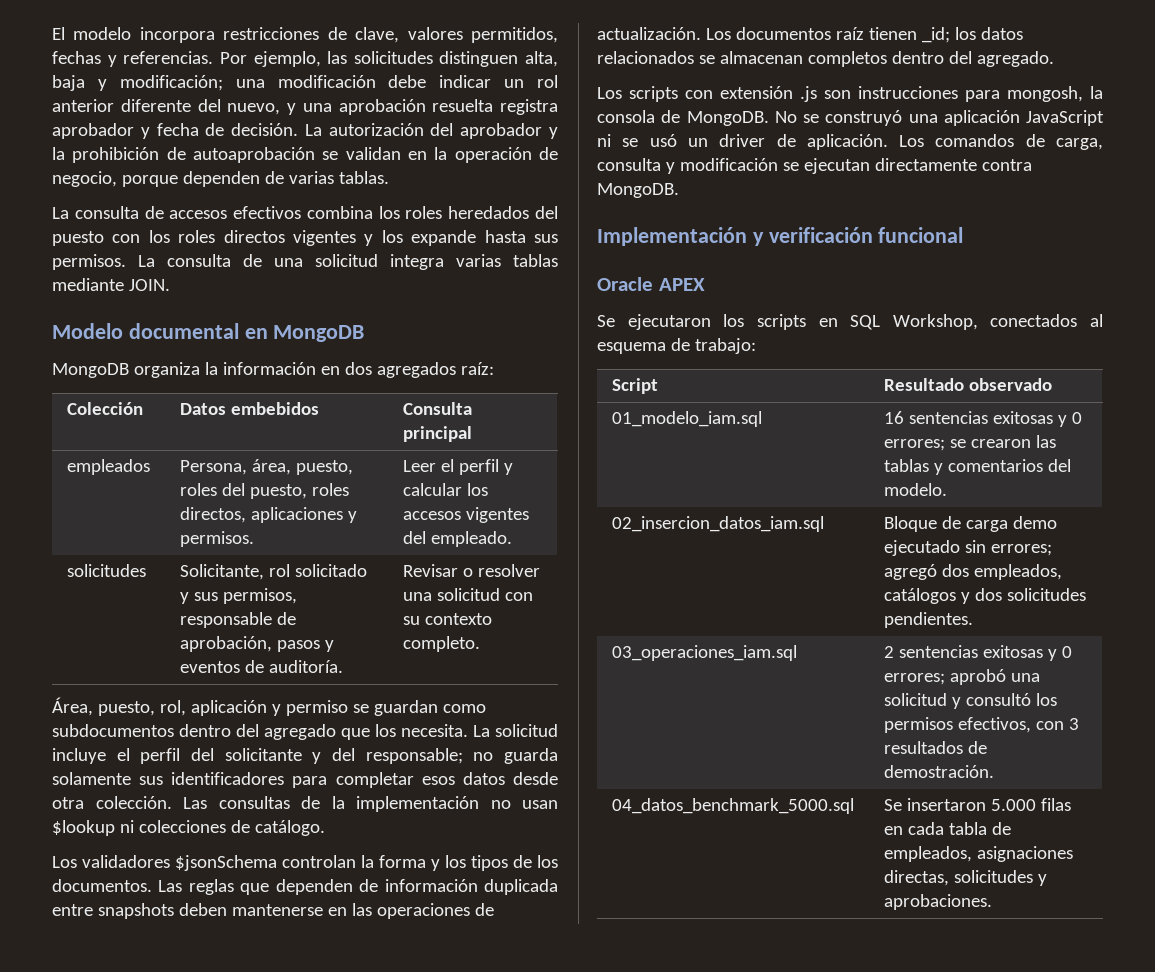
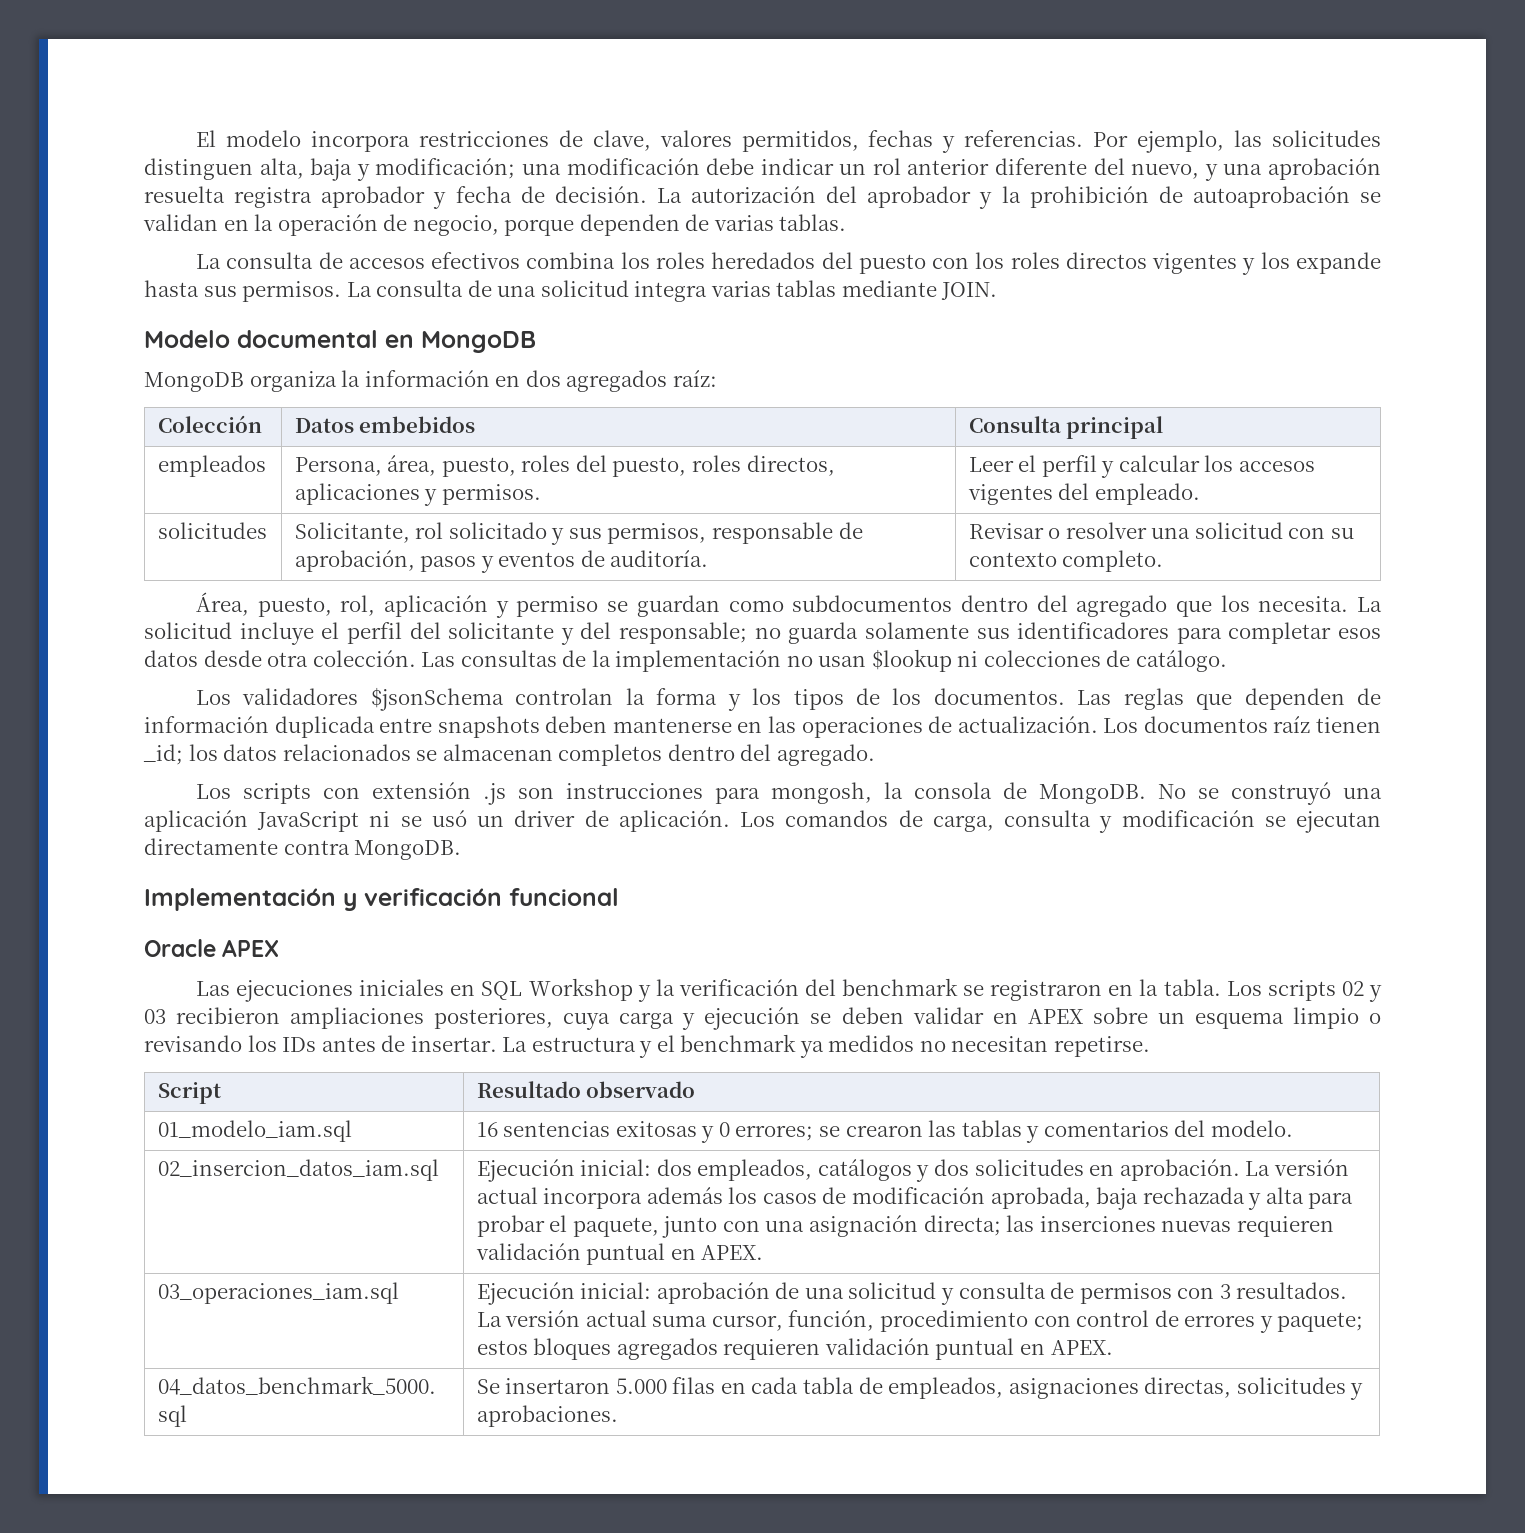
- Se ejecutaron los scripts en SQL Workshop, conectados al esquema de trabajo:
+ Las ejecuciones iniciales en SQL Workshop y la verificación del benchmark se registraron en la tabla. Los scripts 02 y 03 recibieron ampliaciones posteriores, cuya carga y ejecución se deben validar en APEX sobre un esquema limpio o revisando los IDs antes de insertar. La estructura y el benchmark ya medidos no necesitan repetirse.
- Bloque de carga demo ejecutado sin errores; agregó dos empleados, catálogos y dos solicitudes pendientes.
- 03_operaciones_iam.sql | 2 sentencias exitosas y 0 errores; aprobó una solicitud y consultó los permisos efectivos, con 3 resultados de demostración.
+ Ejecución inicial: dos empleados, catálogos y dos solicitudes en aprobación. La versión actual incorpora además los casos de modificación aprobada, baja rechazada y alta para probar el paquete, junto con una asignación directa; las inserciones nuevas requieren validación puntual en APEX.
+ 03_operaciones_iam.sql | Ejecución inicial: aprobación de una solicitud y consulta de permisos con 3 resultados. La versión actual suma cursor, función, procedimiento con control de errores y paquete; estos bloques agregados requieren validación puntual en APEX.

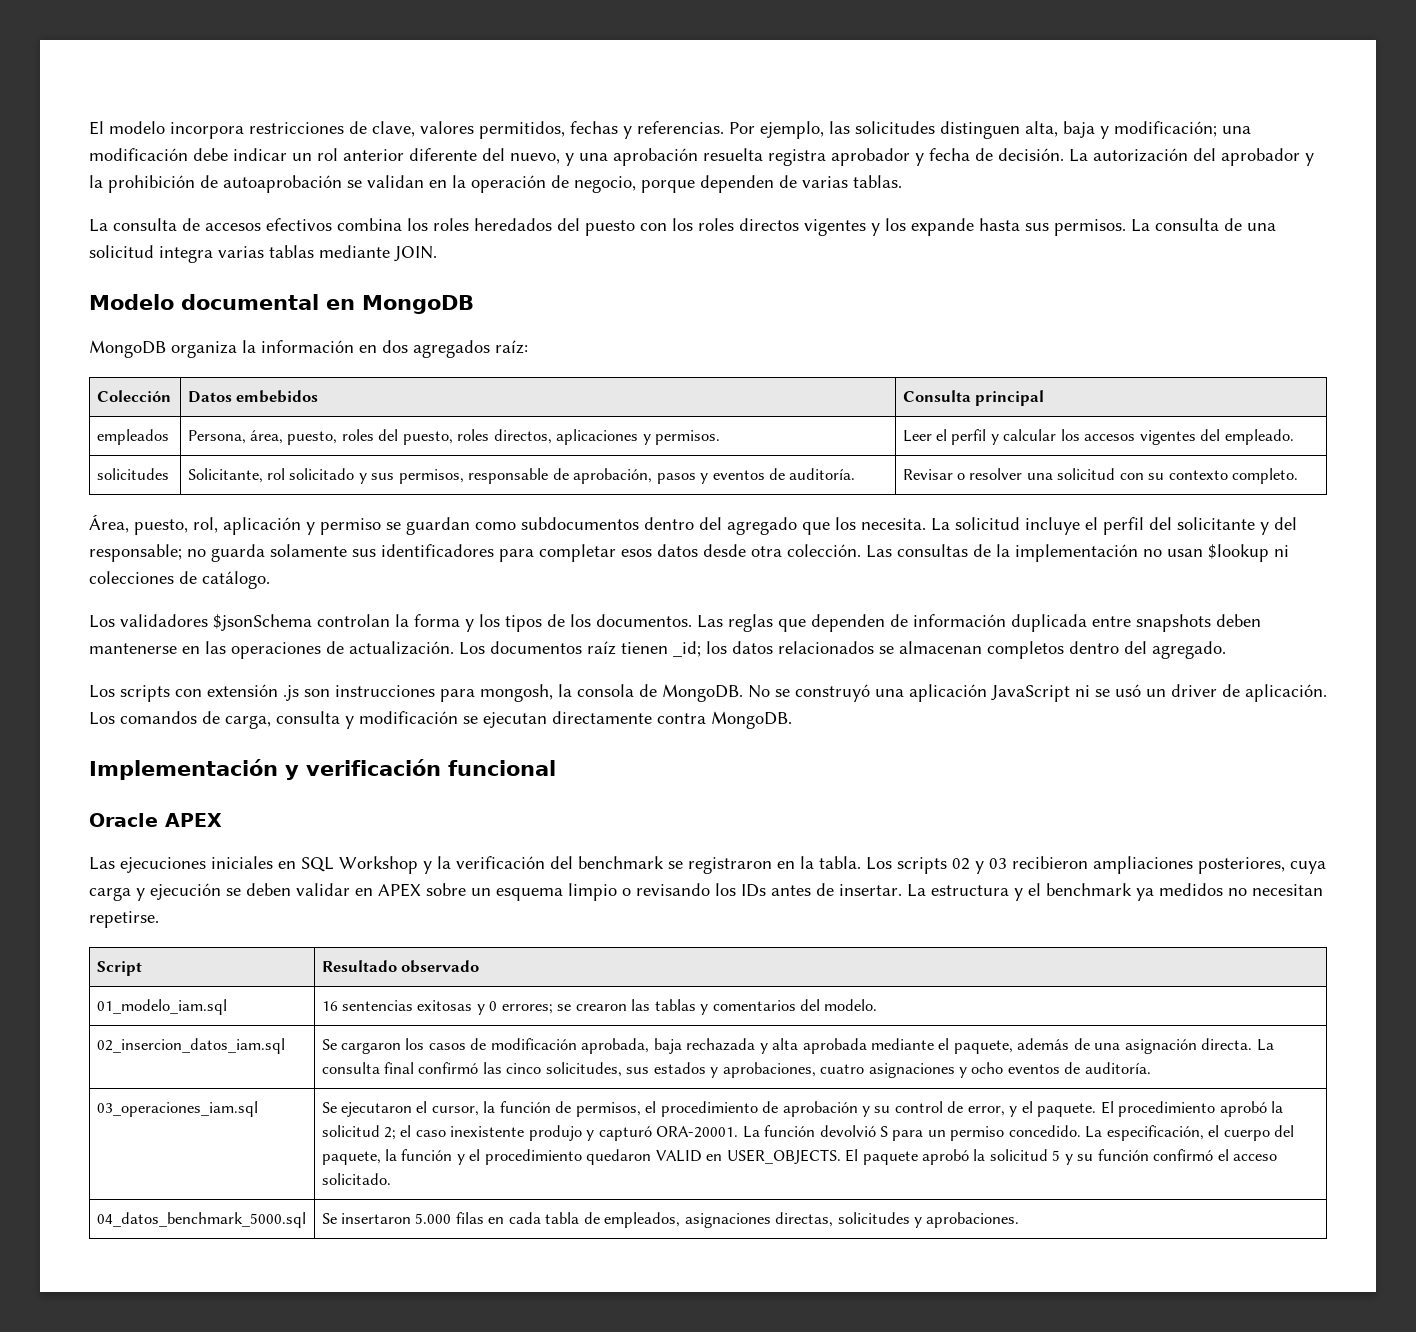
- Ejecución inicial: dos empleados, catálogos y dos solicitudes en aprobación. La versión actual incorpora además los casos de modificación aprobada, baja rechazada y alta para probar el paquete, junto con una asignación directa; las inserciones nuevas requieren validación puntual en APEX.
- 03_operaciones_iam.sql | Ejecución inicial: aprobación de una solicitud y consulta de permisos con 3 resultados. La versión actual suma cursor, función, procedimiento con control de errores y paquete; estos bloques agregados requieren validación puntual en APEX.
+ Se cargaron los casos de modificación aprobada, baja rechazada y alta aprobada mediante el paquete, además de una asignación directa. La consulta final confirmó las cinco solicitudes, sus estados y aprobaciones, cuatro asignaciones y ocho eventos de auditoría.
+ 03_operaciones_iam.sql | Se ejecutaron el cursor, la función de permisos, el procedimiento de aprobación y su control de error, y el paquete. El procedimiento aprobó la solicitud 2; el caso inexistente produjo y capturó ORA-20001. La función devolvió S para un permiso concedido. La especificación, el cuerpo del paquete, la función y el procedimiento quedaron VALID en USER_OBJECTS. El paquete aprobó la solicitud 5 y su función confirmó el acceso solicitado.

